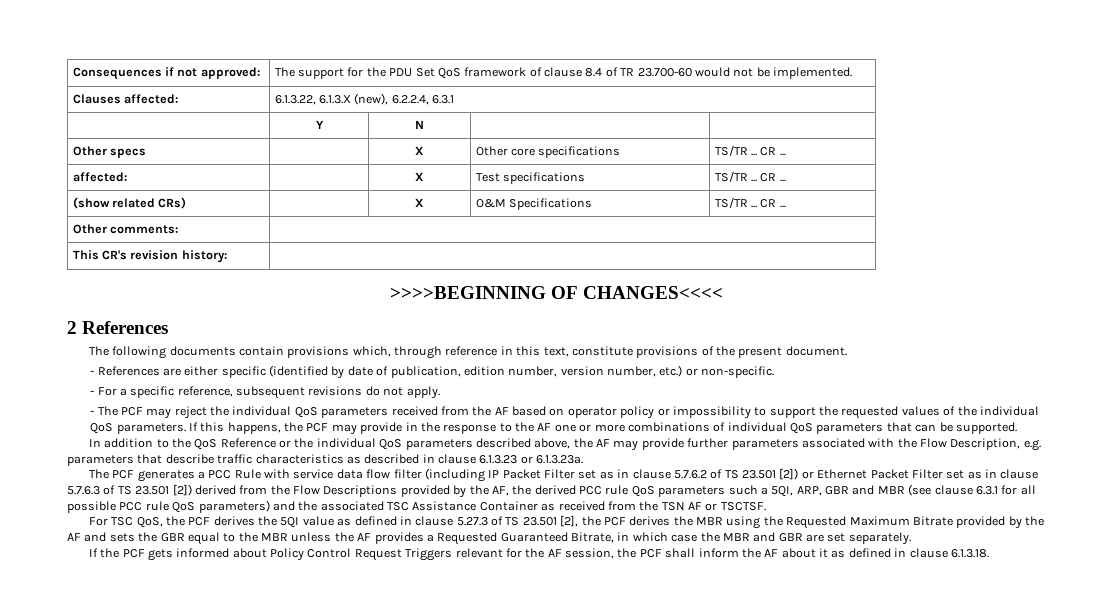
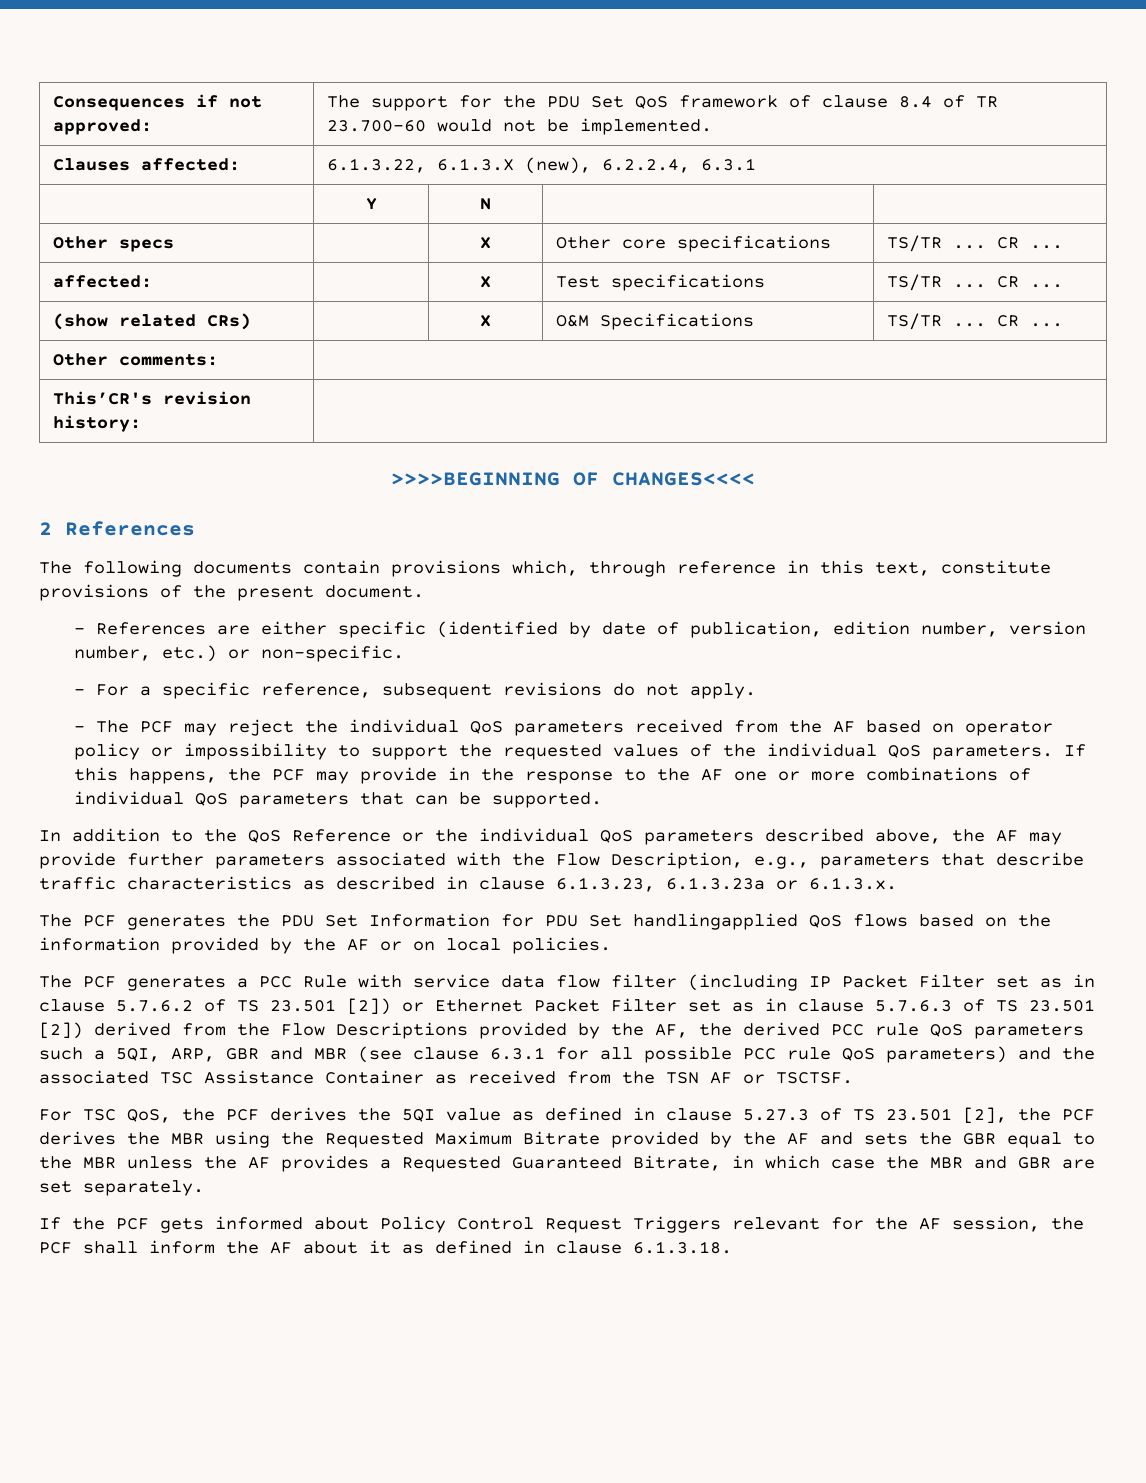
- This CR's revision history: |
+ This’CR's revision history: |
- In addition to the QoS Reference or the individual QoS parameters described above, the AF may provide further parameters associated with the Flow Description, e.g. parameters that describe traffic characteristics as described in clause 6.1.3.23 or 6.1.3.23a.
+ In addition to the QoS Reference or the individual QoS parameters described above, the AF may provide further parameters associated with the Flow Description, e.g., parameters that describe traffic characteristics as described in clause 6.1.3.23, 6.1.3.23a or 6.1.3.x.
+ The PCF generates the PDU Set Information for PDU Set handlingapplied QoS flows based on the information provided by the AF or on local policies.

